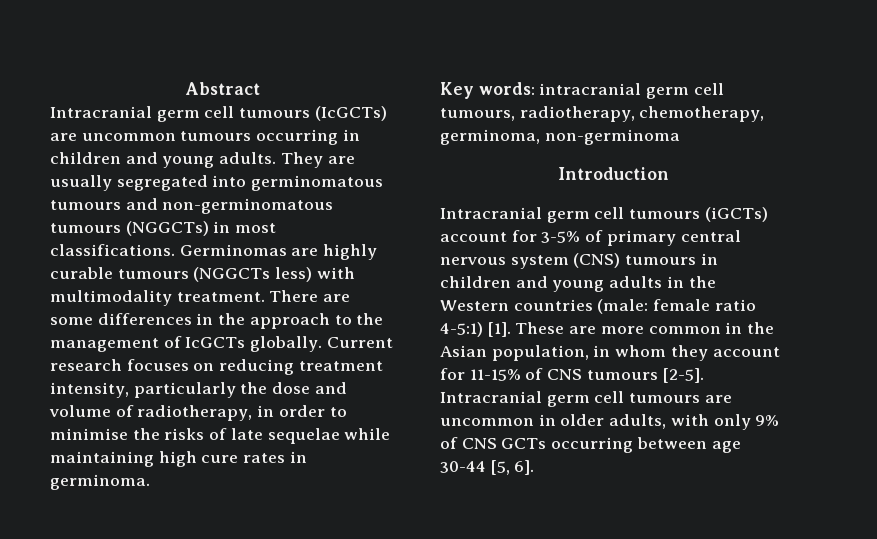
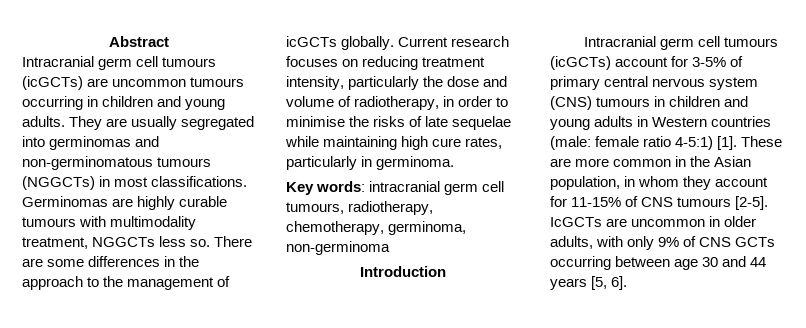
- Intracranial germ cell tumours (IcGCTs) are uncommon tumours occurring in children and young adults.
+ Intracranial germ cell tumours (icGCTs) are uncommon tumours occurring in children and young adults.
- They are usually segregated into germinomatous tumours and non-germinomatous tumours (NGGCTs) in most classifications.
+ They are usually segregated into germinomas and non-germinomatous tumours (NGGCTs) in most classifications.
- Germinomas are highly curable tumours (NGGCTs less) with multimodality treatment.
+ Germinomas are highly curable tumours with multimodality treatment, NGGCTs less so.
- There are some differences in the approach to the management of IcGCTs globally.
+ There are some differences in the approach to the management of icGCTs globally.
- Current research focuses on reducing treatment intensity, particularly the dose and volume of radiotherapy, in order to minimise the risks of late sequelae while maintaining high cure rates in germinoma.
+ Current research focuses on reducing treatment intensity, particularly the dose and volume of radiotherapy, in order to minimise the risks of late sequelae while maintaining high cure rates, particularly in germinoma.
- Intracranial germ cell tumours (iGCTs) account for 3-5% of primary central nervous system (CNS) tumours in children and young adults in the Western countries (male: female ratio 4-5:1) [1].
+ Intracranial germ cell tumours (icGCTs) account for 3-5% of primary central nervous system (CNS) tumours in children and young adults in Western countries (male: female ratio 4-5:1) [1].
- Intracranial germ cell tumours are uncommon in older adults, with only 9% of CNS GCTs occurring between age 30-44 [5, 6].
+ IcGCTs are uncommon in older adults, with only 9% of CNS GCTs occurring between age 30 and 44 years [5, 6].

